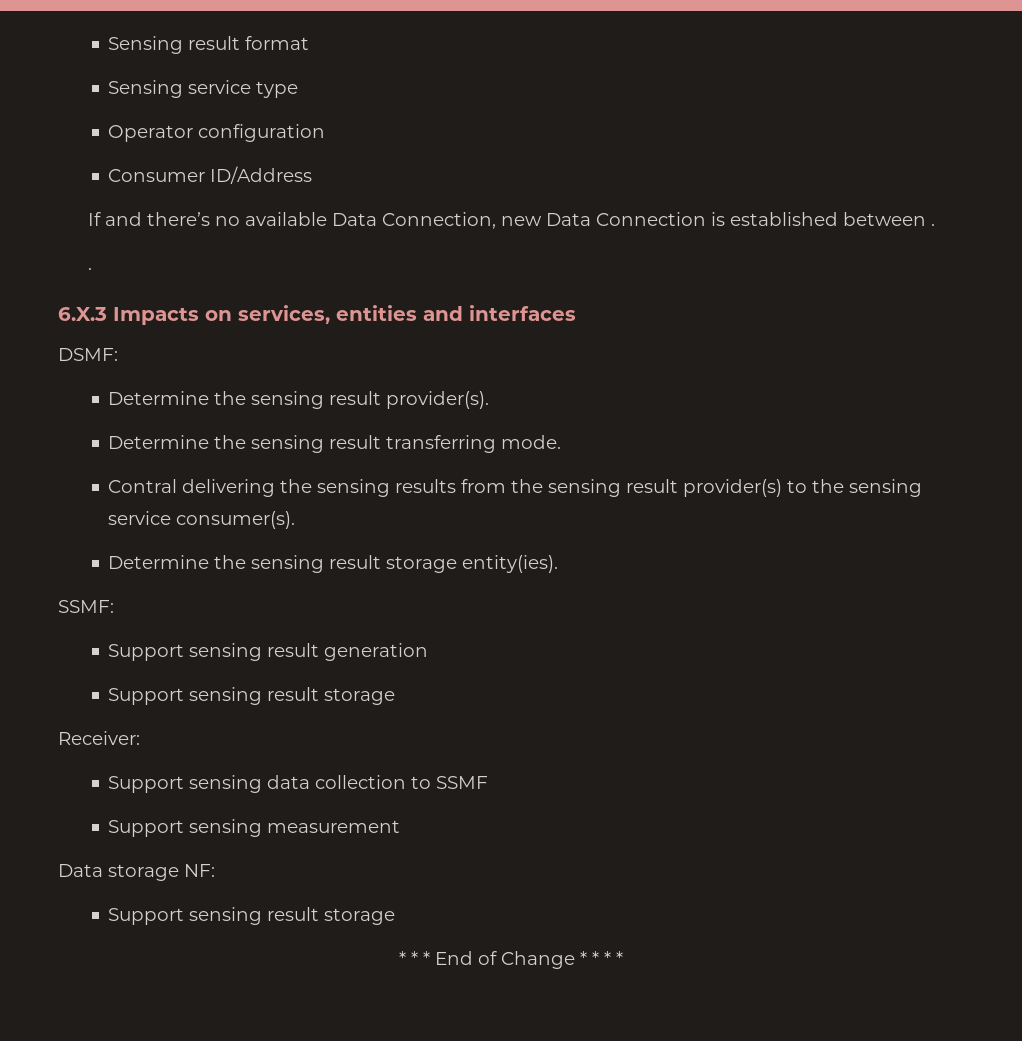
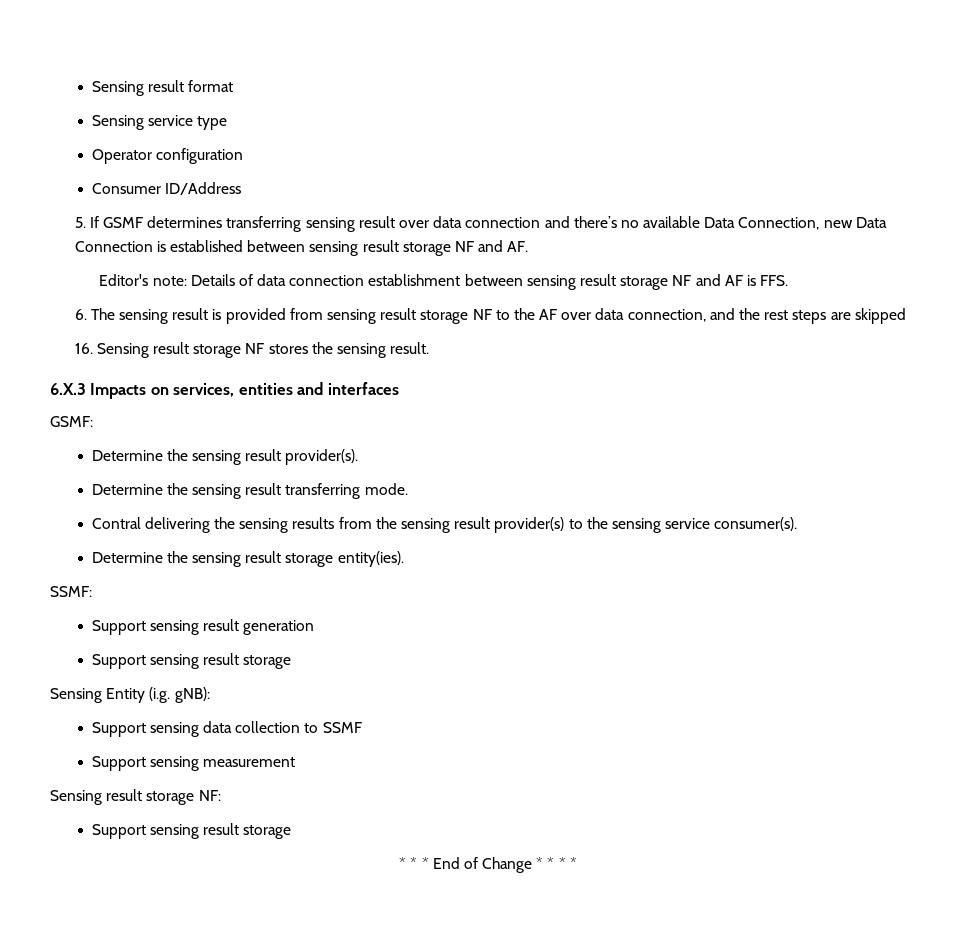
- If and there’s no available Data Connection, new Data Connection is established between .
- .
+ 5. If GSMF determines transferring sensing result over data connection and there’s no available Data Connection, new Data Connection is established between sensing result storage NF and AF.
+ Editor's note: Details of data connection establishment between sensing result storage NF and AF is FFS.
+ 6. The sensing result is provided from sensing result storage NF to the AF over data connection, and the rest steps are skipped
+ 16. Sensing result storage NF stores the sensing result.
- DSMF:
+ GSMF:
- Receiver:
+ Sensing Entity (i.g. gNB):
- Data storage NF:
+ Sensing result storage NF:

